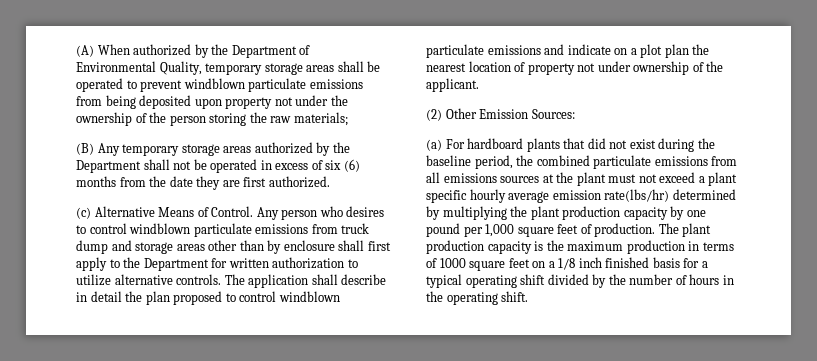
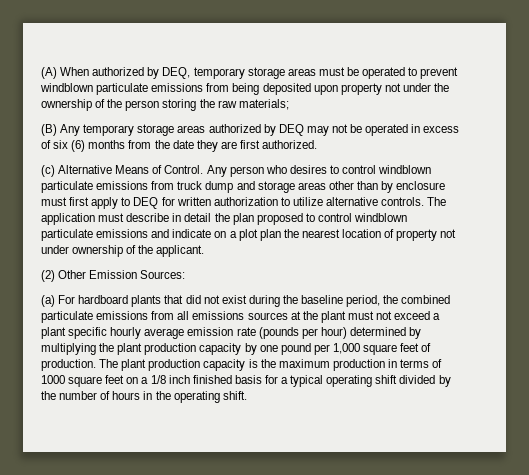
- (A) When authorized by the Department of Environmental Quality, temporary storage areas shall be operated to prevent windblown particulate emissions from being deposited upon property not under the ownership of the person storing the raw materials;
+ (A) When authorized by DEQ, temporary storage areas must be operated to prevent windblown particulate emissions from being deposited upon property not under the ownership of the person storing the raw materials;
- (B) Any temporary storage areas authorized by the Department shall not be operated in excess of six (6) months from the date they are first authorized.
+ (B) Any temporary storage areas authorized by DEQ may not be operated in excess of six (6) months from the date they are first authorized.
- Any person who desires to control windblown particulate emissions from truck dump and storage areas other than by enclosure shall first apply to the Department for written authorization to utilize alternative controls.
+ Any person who desires to control windblown particulate emissions from truck dump and storage areas other than by enclosure must first apply to DEQ for written authorization to utilize alternative controls.
- The application shall describe in detail the plan proposed to control windblown particulate emissions and indicate on a plot plan the nearest location of property not under ownership of the applicant.
+ The application must describe in detail the plan proposed to control windblown particulate emissions and indicate on a plot plan the nearest location of property not under ownership of the applicant.
- (a) For hardboard plants that did not exist during the baseline period, the combined particulate emissions from all emissions sources at the plant must not exceed a plant specific hourly average emission rate(lbs/hr) determined by multiplying the plant production capacity by one pound per 1,000 square feet of production.
+ (a) For hardboard plants that did not exist during the baseline period, the combined particulate emissions from all emissions sources at the plant must not exceed a plant specific hourly average emission rate (pounds per hour) determined by multiplying the plant production capacity by one pound per 1,000 square feet of production.

